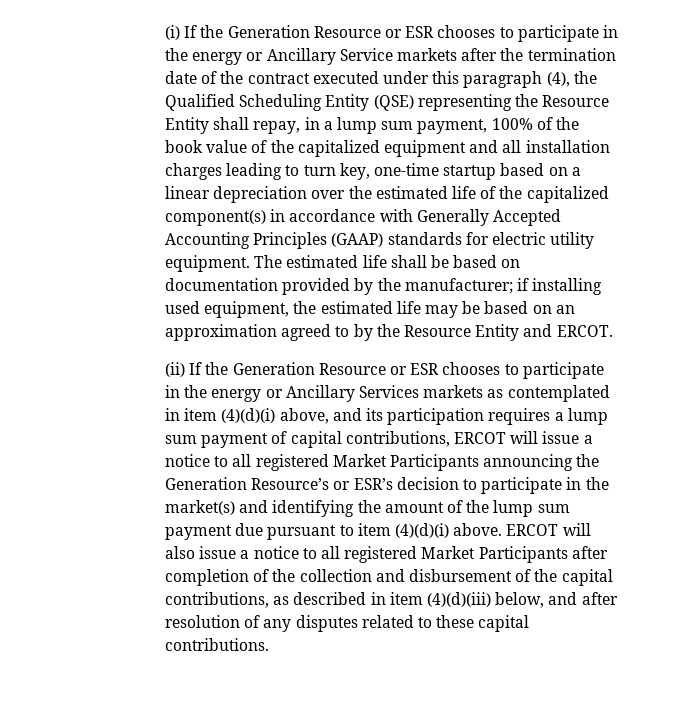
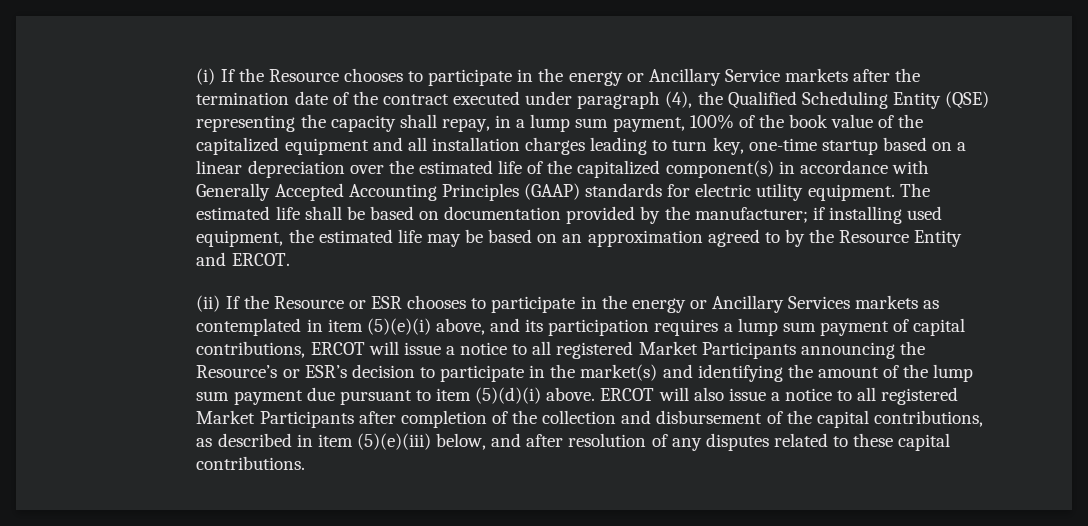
- (i) If the Generation Resource or ESR chooses to participate in the energy or Ancillary Service markets after the termination date of the contract executed under this paragraph (4), the Qualified Scheduling Entity (QSE) representing the Resource Entity shall repay, in a lump sum payment, 100% of the book value of the capitalized equipment and all installation charges leading to turn key, one-time startup based on a linear depreciation over the estimated life of the capitalized component(s) in accordance with Generally Accepted Accounting Principles (GAAP) standards for electric utility equipment.
+ (i) If the Resource chooses to participate in the energy or Ancillary Service markets after the termination date of the contract executed under paragraph (4), the Qualified Scheduling Entity (QSE) representing the capacity shall repay, in a lump sum payment, 100% of the book value of the capitalized equipment and all installation charges leading to turn key, one-time startup based on a linear depreciation over the estimated life of the capitalized component(s) in accordance with Generally Accepted Accounting Principles (GAAP) standards for electric utility equipment.
- (ii) If the Generation Resource or ESR chooses to participate in the energy or Ancillary Services markets as contemplated in item (4)(d)(i) above, and its participation requires a lump sum payment of capital contributions, ERCOT will issue a notice to all registered Market Participants announcing the Generation Resource’s or ESR’s decision to participate in the market(s) and identifying the amount of the lump sum payment due pursuant to item (4)(d)(i) above.
+ (ii) If the Resource or ESR chooses to participate in the energy or Ancillary Services markets as contemplated in item (5)(e)(i) above, and its participation requires a lump sum payment of capital contributions, ERCOT will issue a notice to all registered Market Participants announcing the Resource’s or ESR’s decision to participate in the market(s) and identifying the amount of the lump sum payment due pursuant to item (5)(d)(i) above.
- ERCOT will also issue a notice to all registered Market Participants after completion of the collection and disbursement of the capital contributions, as described in item (4)(d)(iii) below, and after resolution of any disputes related to these capital contributions.
+ ERCOT will also issue a notice to all registered Market Participants after completion of the collection and disbursement of the capital contributions, as described in item (5)(e)(iii) below, and after resolution of any disputes related to these capital contributions.

